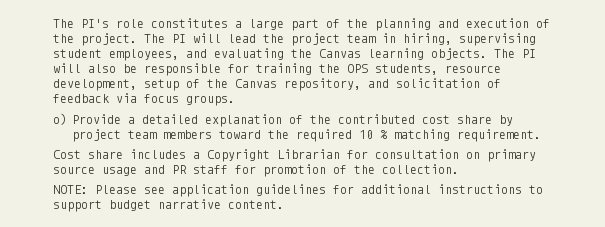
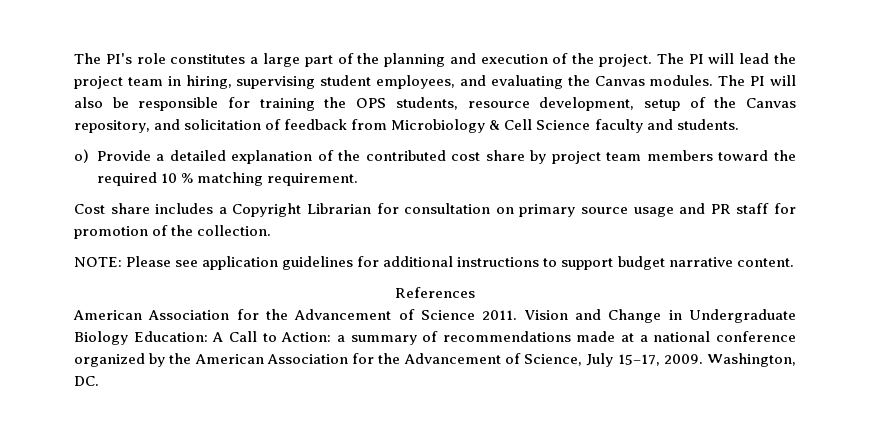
- The PI will lead the project team in hiring, supervising student employees, and evaluating the Canvas learning objects.
+ The PI will lead the project team in hiring, supervising student employees, and evaluating the Canvas modules.
- The PI will also be responsible for training the OPS students, resource development, setup of the Canvas repository, and solicitation of feedback via focus groups.
+ The PI will also be responsible for training the OPS students, resource development, setup of the Canvas repository, and solicitation of feedback from Microbiology & Cell Science faculty and students.
+ References
+ American Association for the Advancement of Science 2011. Vision and Change in Undergraduate Biology Education: A Call to Action: a summary of recommendations made at a national conference organized by the American Association for the Advancement of Science, July 15–17, 2009. Washington, DC.

